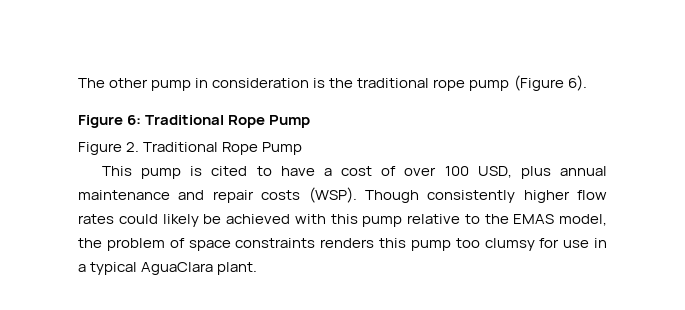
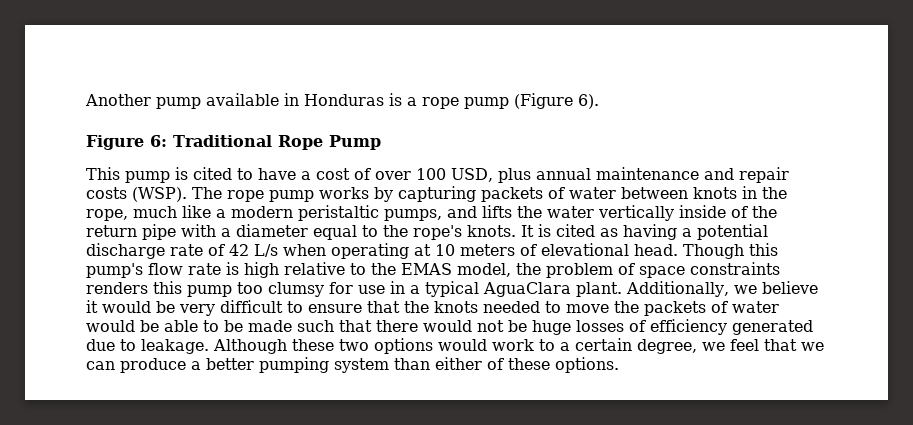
- The other pump in consideration is the traditional rope pump (Figure 6).
+ Another pump available in Honduras is a rope pump (Figure 6).
- Figure 2. Traditional Rope Pump
- Though consistently higher flow rates could likely be achieved with this pump relative to the EMAS model, the problem of space constraints renders this pump too clumsy for use in a typical AguaClara plant.
+ The rope pump works by capturing packets of water between knots in the rope, much like a modern peristaltic pumps, and lifts the water vertically inside of the return pipe with a diameter equal to the rope's knots. It is cited as having a potential discharge rate of 42 L/s when operating at 10 meters of elevational head. Though this pump's flow rate is high relative to the EMAS model, the problem of space constraints renders this pump too clumsy for use in a typical AguaClara plant.
+ Additionally, we believe it would be very difficult to ensure that the knots needed to move the packets of water would be able to be made such that there would not be huge losses of efficiency generated due to leakage. Although these two options would work to a certain degree, we feel that we can produce a better pumping system than either of these options.

